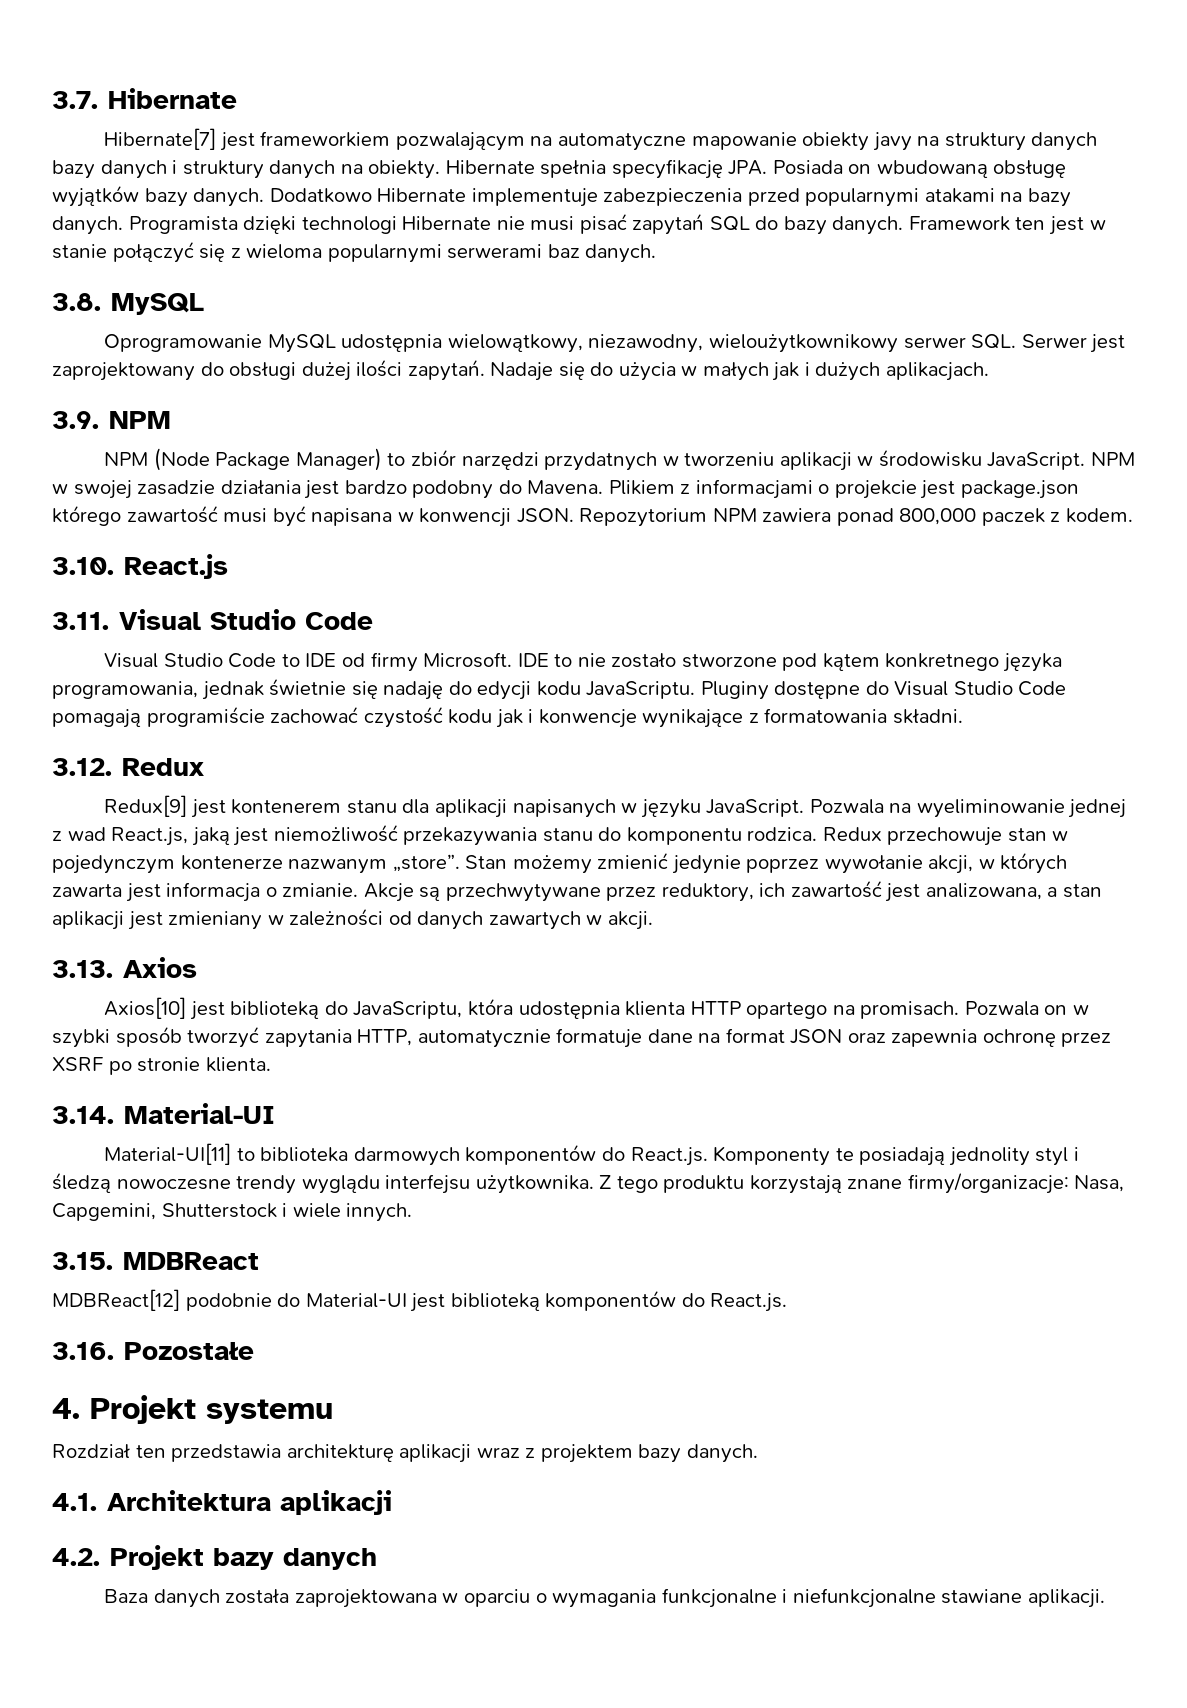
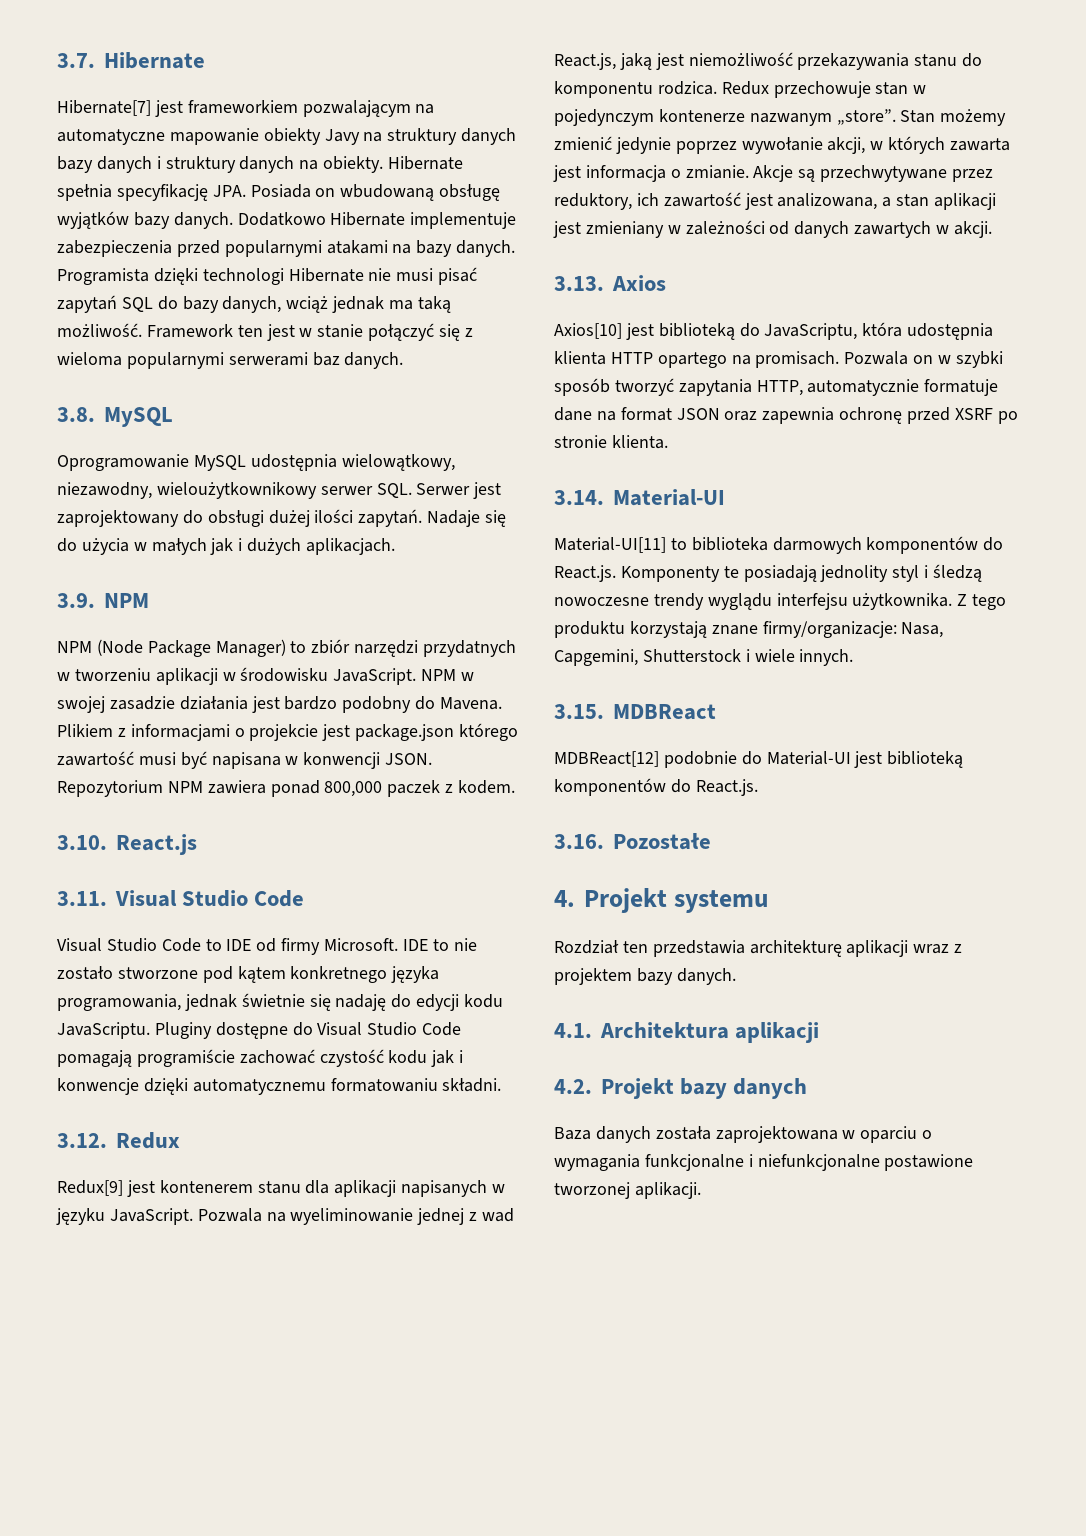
- Hibernate[7] jest frameworkiem pozwalającym na automatyczne mapowanie obiekty javy na struktury danych bazy danych i struktury danych na obiekty.
+ Hibernate[7] jest frameworkiem pozwalającym na automatyczne mapowanie obiekty Javy na struktury danych bazy danych i struktury danych na obiekty.
- Programista dzięki technologi Hibernate nie musi pisać zapytań SQL do bazy danych.
+ Programista dzięki technologi Hibernate nie musi pisać zapytań SQL do bazy danych, wciąż jednak ma taką możliwość.
- Pluginy dostępne do Visual Studio Code pomagają programiście zachować czystość kodu jak i konwencje wynikające z formatowania składni.
+ Pluginy dostępne do Visual Studio Code pomagają programiście zachować czystość kodu jak i konwencje dzięki automatycznemu formatowaniu składni.
- Pozwala on w szybki sposób tworzyć zapytania HTTP, automatycznie formatuje dane na format JSON oraz zapewnia ochronę przez XSRF po stronie klienta.
+ Pozwala on w szybki sposób tworzyć zapytania HTTP, automatycznie formatuje dane na format JSON oraz zapewnia ochronę przed XSRF po stronie klienta.
- Baza danych została zaprojektowana w oparciu o wymagania funkcjonalne i niefunkcjonalne stawiane aplikacji.
+ Baza danych została zaprojektowana w oparciu o wymagania funkcjonalne i niefunkcjonalne postawione tworzonej aplikacji.

